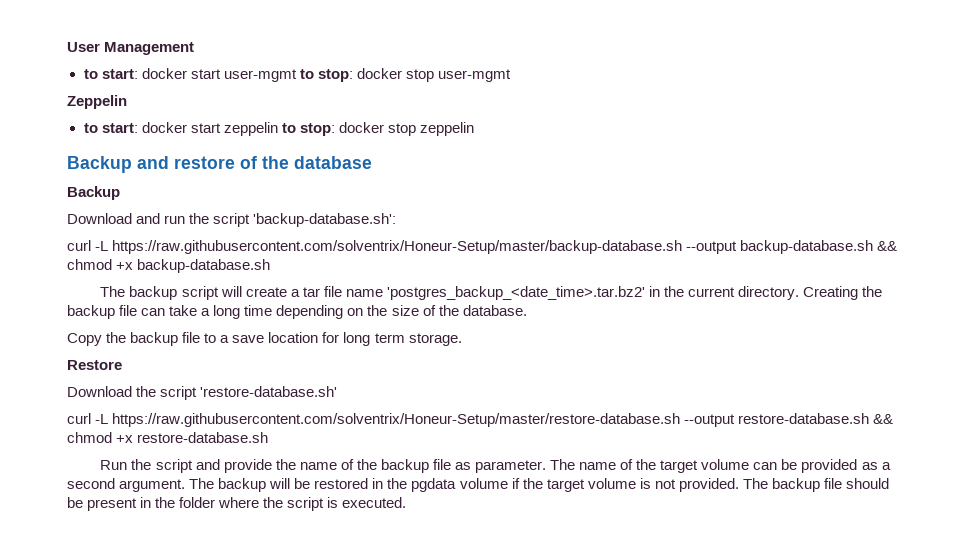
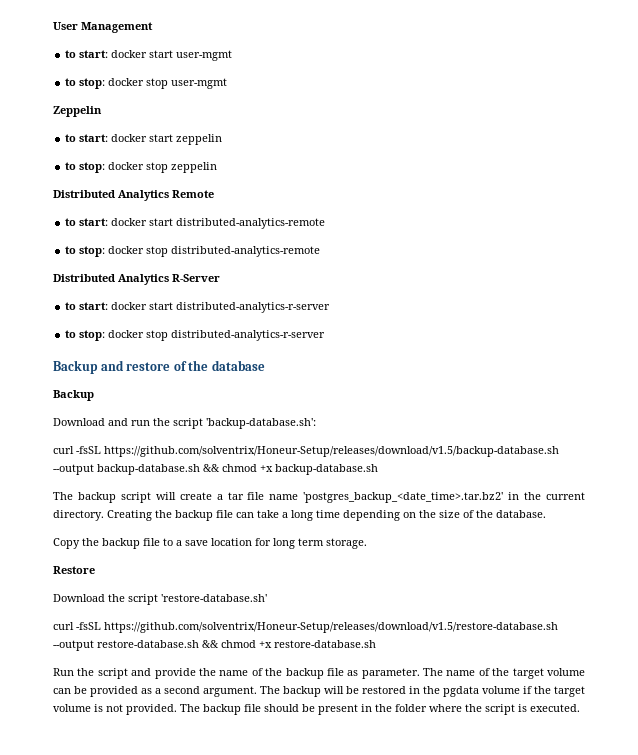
- to start: docker start user-mgmt to stop: docker stop user-mgmt
+ to start: docker start user-mgmt
+ to stop: docker stop user-mgmt
- to start: docker start zeppelin to stop: docker stop zeppelin
+ to start: docker start zeppelin
+ to stop: docker stop zeppelin
+ Distributed Analytics Remote
+ to start: docker start distributed-analytics-remote
+ to stop: docker stop distributed-analytics-remote
+ Distributed Analytics R-Server
+ to start: docker start distributed-analytics-r-server
+ to stop: docker stop distributed-analytics-r-server
- curl -L https://raw.githubusercontent.com/solventrix/Honeur-Setup/master/backup-database.sh --output backup-database.sh && chmod +x backup-database.sh
+ curl -fsSL https://github.com/solventrix/Honeur-Setup/releases/download/v1.5/backup-database.sh --output backup-database.sh && chmod +x backup-database.sh
- curl -L https://raw.githubusercontent.com/solventrix/Honeur-Setup/master/restore-database.sh --output restore-database.sh && chmod +x restore-database.sh
+ curl -fsSL https://github.com/solventrix/Honeur-Setup/releases/download/v1.5/restore-database.sh --output restore-database.sh && chmod +x restore-database.sh

